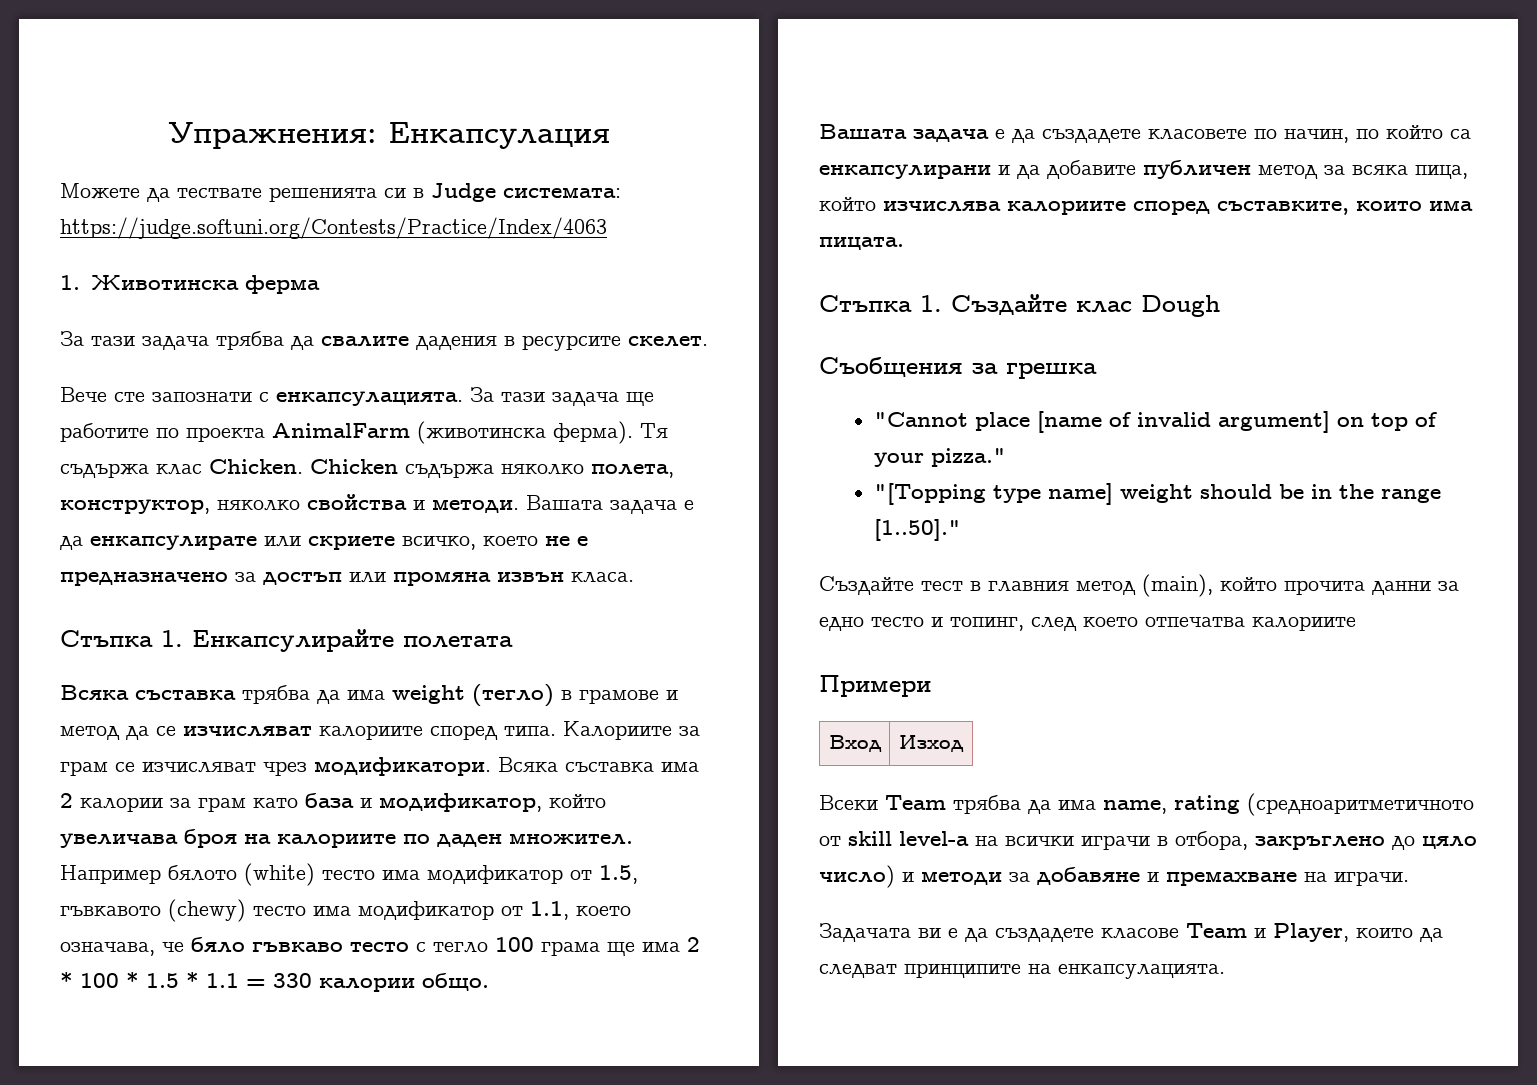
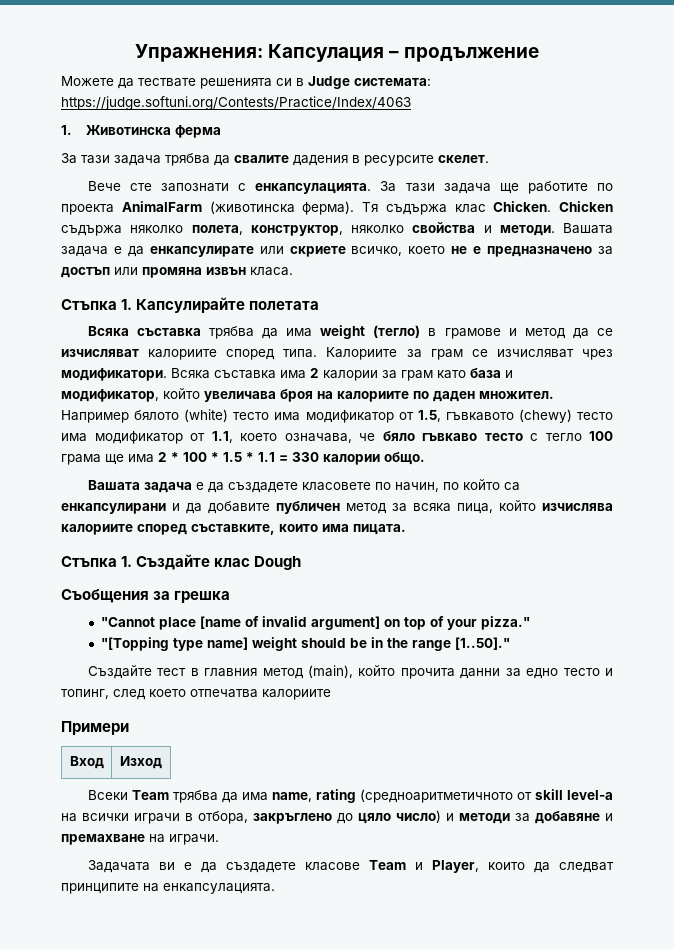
- Упражнения: Енкапсулация
+ Упражнения: Капсулация – продължение
- Стъпка 1. Енкапсулирайте полетата
+ Стъпка 1. Капсулирайте полетата

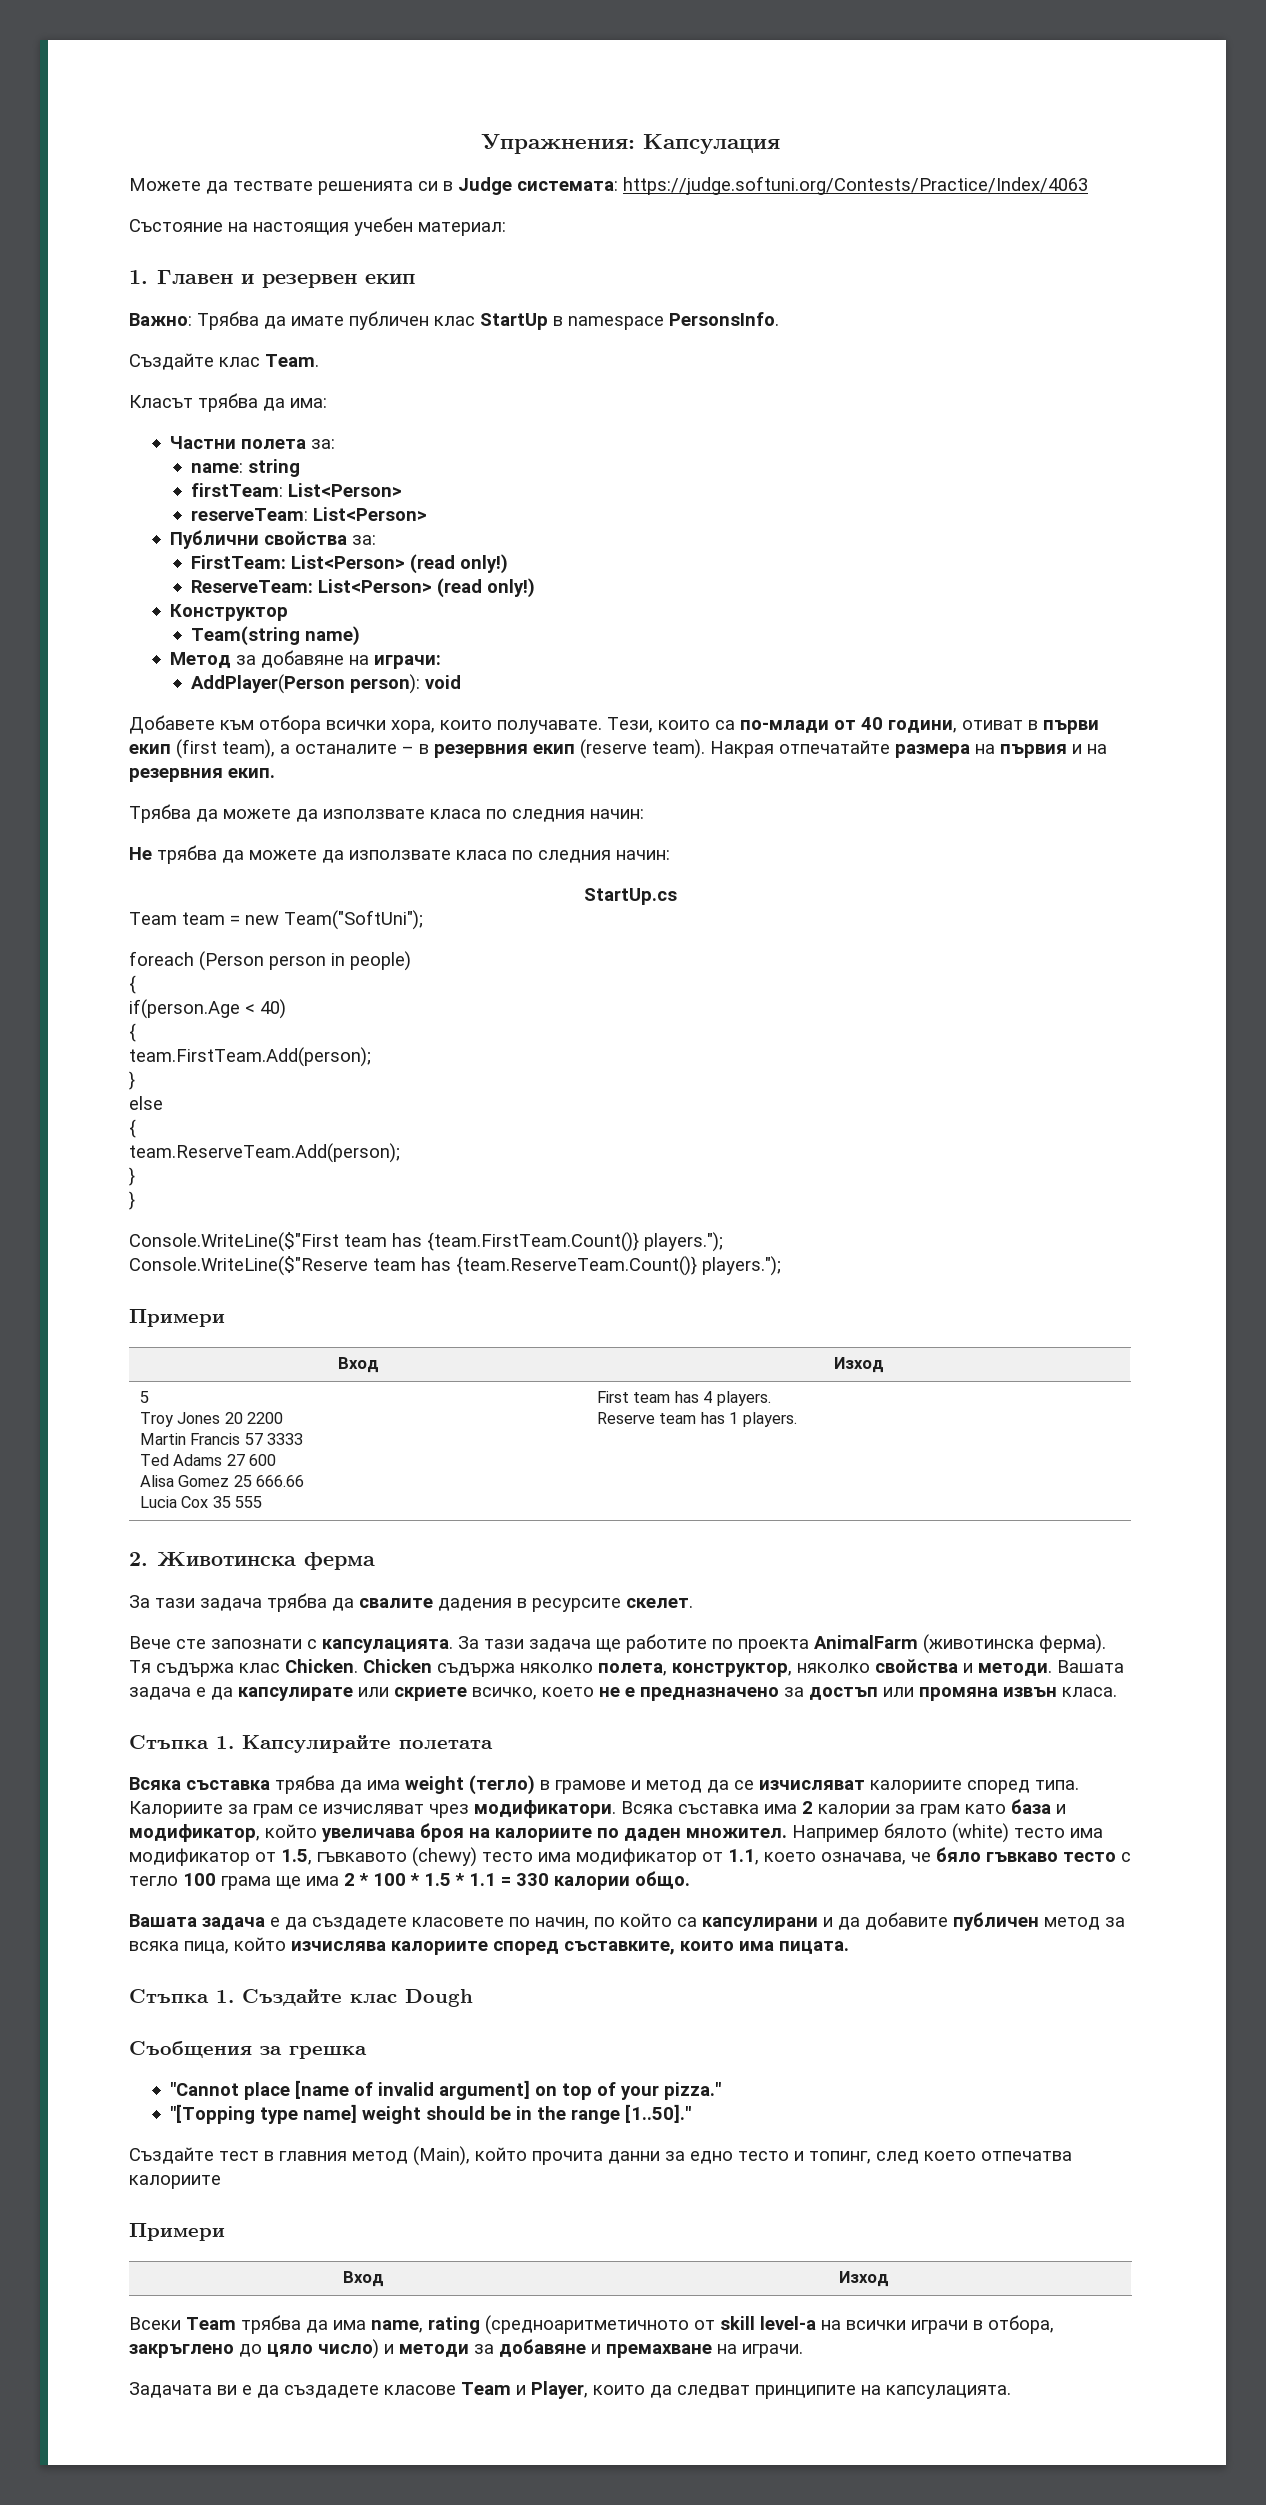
- Упражнения: Капсулация – продължение
+ Упражнения: Капсулация
- 1. Животинска ферма
+ Състояние на настоящия учебен материал:
+ 1. Главен и резервен екип
+ Важно: Трябва да имате публичен клас StartUp в namespace PersonsInfo.
+ Създайте клас Team.
+ Класът трябва да има:
+ Частни полета за:
+ name: string
+ firstTeam: List<Person>
+ reserveTeam: List<Person>
+ Публични свойства за:
+ FirstTeam: List<Person> (read only!)
+ ReserveTeam: List<Person> (read only!)
+ Конструктор
+ Team(string name)
+ Метод за добавяне на играчи:
+ AddPlayer(Person person): void
+ Добавете към отбора всички хора, които получавате. Тези, които са по-млади от 40 години, отиват в първи екип (first team), а останалите – в резервния екип (reserve team). Накрая отпечатайте размера на първия и на резервния екип.
+ Трябва да можете да използвате класа по следния начин:
+ Не трябва да можете да използвате класа по следния начин:
+ StartUp.cs
+ Team team = new Team("SoftUni");
+ foreach (Person person in people)
+ {
+ if(person.Age < 40)
+ {
+ team.FirstTeam.Add(person);
+ }
+ else
+ {
+ team.ReserveTeam.Add(person);
+ }
+ }
+ Console.WriteLine($"First team has {team.FirstTeam.Count()} players.");
+ Console.WriteLine($"Reserve team has {team.ReserveTeam.Count()} players.");
+ Примери
+ Вход | Изход
+ 5
+ Troy Jones 20 2200
+ Martin Francis 57 3333
+ Ted Adams 27 600
+ Alisa Gomez 25 666.66
+ Lucia Cox 35 555 | First team has 4 players.
+ Reserve team has 1 players.
+ 2. Животинска ферма
- Вече сте запознати с енкапсулацията.
+ Вече сте запознати с капсулацията.
- Вашата задача е да енкапсулирате или скриете всичко, което не е предназначено за достъп или промяна извън класа.
+ Вашата задача е да капсулирате или скриете всичко, което не е предназначено за достъп или промяна извън класа.
- Вашата задача е да създадете класовете по начин, по който са енкапсулирани и да добавите публичен метод за всяка пица, който изчислява калориите според съставките, които има пицата.
+ Вашата задача е да създадете класовете по начин, по който са капсулирани и да добавите публичен метод за всяка пица, който изчислява калориите според съставките, които има пицата.
- Създайте тест в главния метод (main), който прочита данни за едно тесто и топинг, след което отпечатва калориите
+ Създайте тест в главния метод (Main), който прочита данни за едно тесто и топинг, след което отпечатва калориите
- Задачата ви е да създадете класове Team и Player, които да следват принципите на енкапсулацията.
+ Задачата ви е да създадете класове Team и Player, които да следват принципите на капсулацията.

